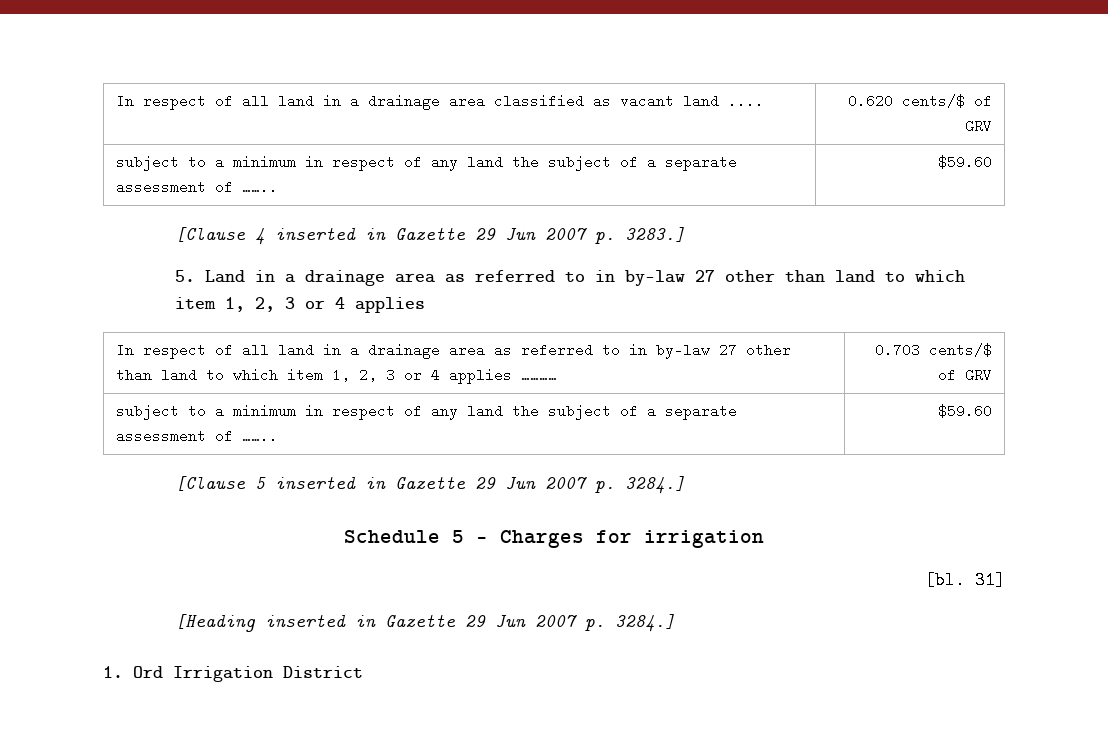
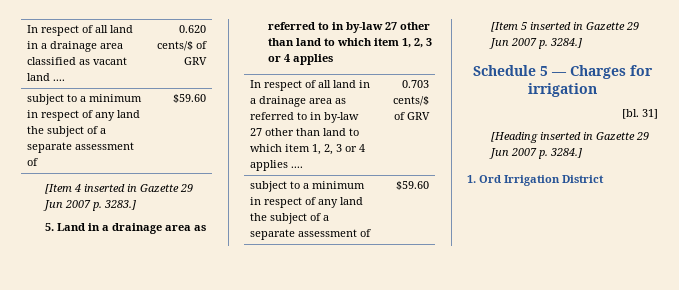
  In respect of all land in a drainage area classified as vacant land .... | 0.620 cents/$ of GRV
- subject to a minimum in respect of any land the subject of a separate assessment of …….. | $59.60
- [Clause 4 inserted in Gazette 29 Jun 2007 p. 3283.]
+ subject to a minimum in respect of any land the subject of a separate assessment of | $59.60
+ [Item 4 inserted in Gazette 29 Jun 2007 p. 3283.]
- In respect of all land in a drainage area as referred to in by-law 27 other than land to which item 1, 2, 3 or 4 applies ………… | 0.703 cents/$ of GRV
- subject to a minimum in respect of any land the subject of a separate assessment of …….. | $59.60
- [Clause 5 inserted in Gazette 29 Jun 2007 p. 3284.]
+ In respect of all land in a drainage area as referred to in by-law 27 other than land to which item 1, 2, 3 or 4 applies .... | 0.703 cents/$ of GRV
+ subject to a minimum in respect of any land the subject of a separate assessment of | $59.60
+ [Item 5 inserted in Gazette 29 Jun 2007 p. 3284.]

